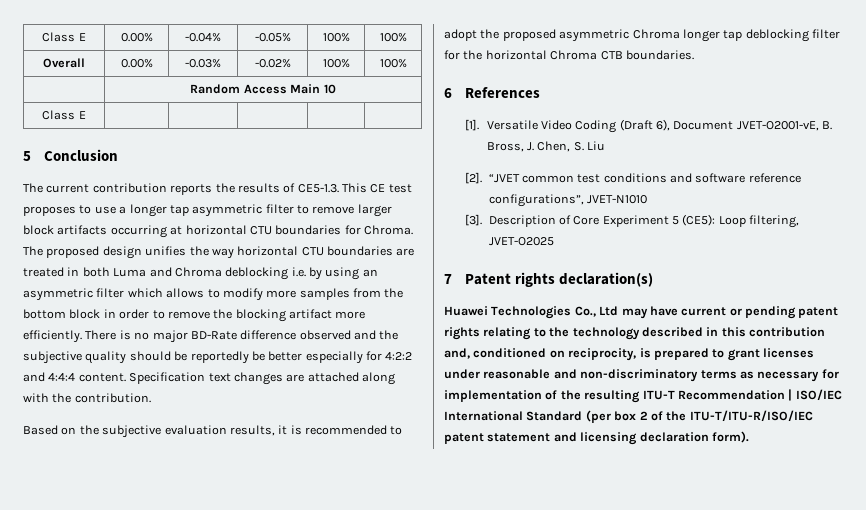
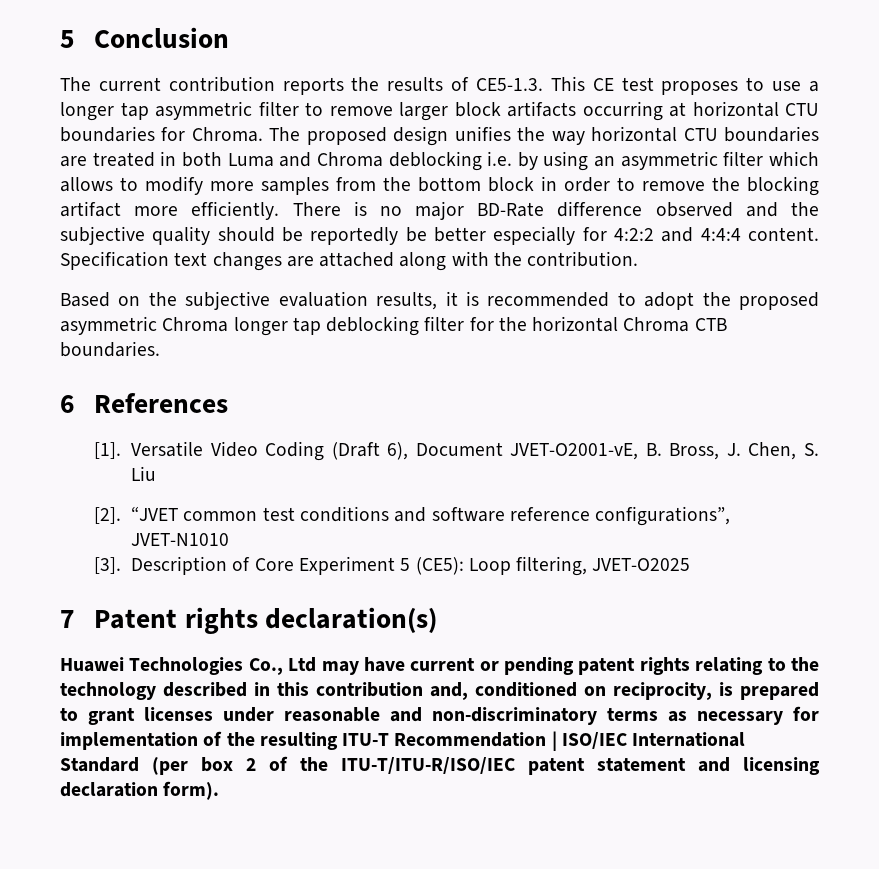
- Class E | 0.00% | -0.04% | -0.05% | 100% | 100%
- Overall | 0.00% | -0.03% | -0.02% | 100% | 100%
- | Random Access Main 10
- Class E | | | | |

